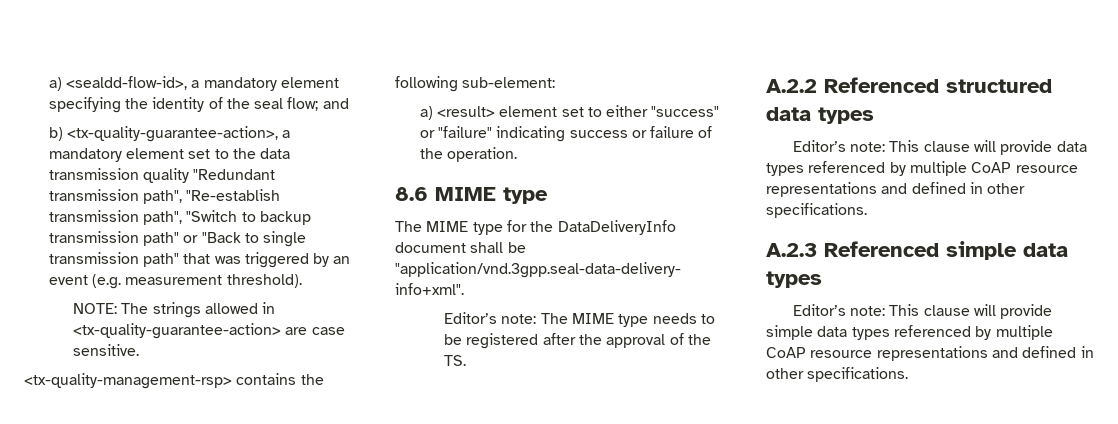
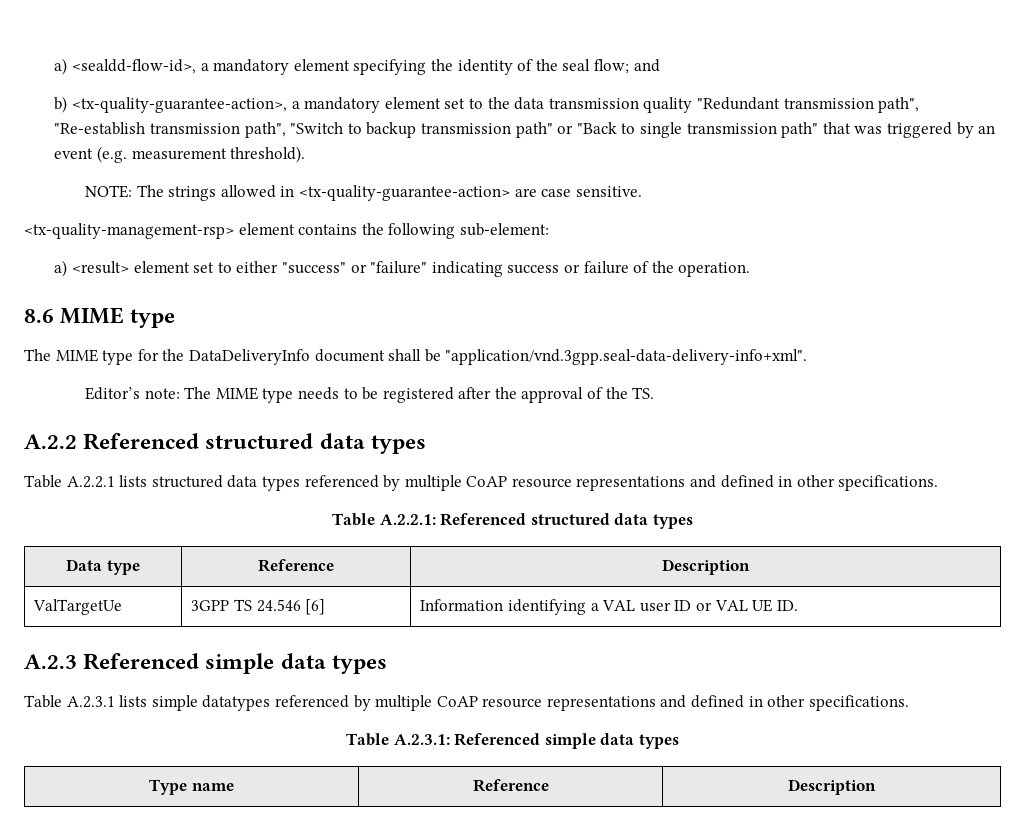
- <tx-quality-management-rsp> contains the following sub-element:
+ <tx-quality-management-rsp> element contains the following sub-element:
- Editor’s note: This clause will provide data types referenced by multiple CoAP resource representations and defined in other specifications.
+ Table A.2.2.1 lists structured data types referenced by multiple CoAP resource representations and defined in other specifications.
+ Table A.2.2.1: Referenced structured data types
+ Data type | Reference | Description
+ ValTargetUe | 3GPP TS 24.546 [6] | Information identifying a VAL user ID or VAL UE ID.
- Editor’s note: This clause will provide simple data types referenced by multiple CoAP resource representations and defined in other specifications.
+ Table A.2.3.1 lists simple datatypes referenced by multiple CoAP resource representations and defined in other specifications.
+ Table A.2.3.1: Referenced simple data types
+ Type name | Reference | Description

